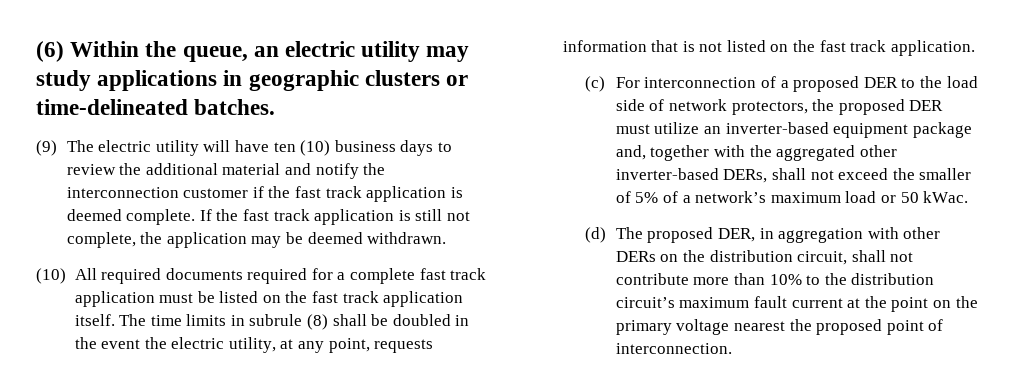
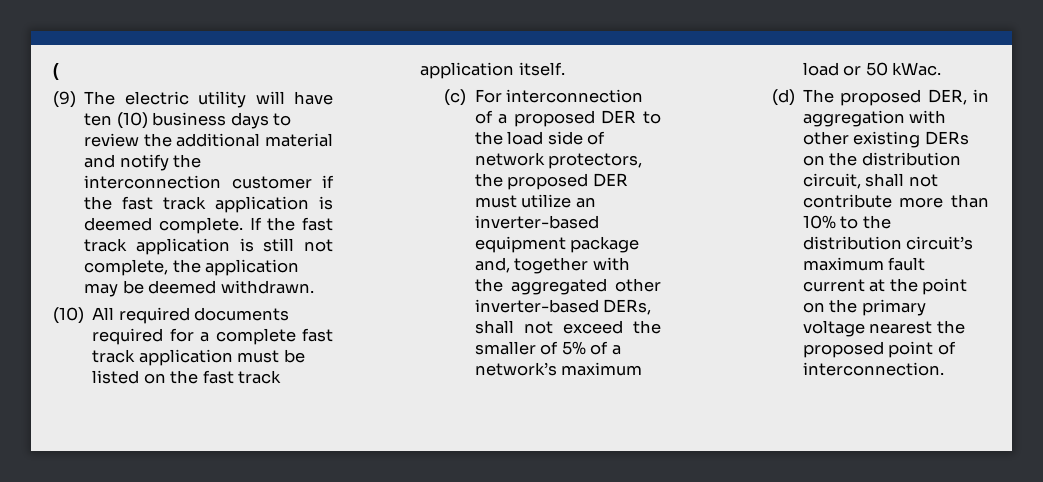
- (6) Within the queue, an electric utility may study applications in geographic clusters or time-delineated batches.
+ (
- The time limits in subrule (8) shall be doubled in the event the electric utility, at any point, requests information that is not listed on the fast track application.
- (d) The proposed DER, in aggregation with other DERs on the distribution circuit, shall not contribute more than 10% to the distribution circuit’s maximum fault current at the point on the primary voltage nearest the proposed point of interconnection.
+ (d) The proposed DER, in aggregation with other existing DERs on the distribution circuit, shall not contribute more than 10% to the distribution circuit’s maximum fault current at the point on the primary voltage nearest the proposed point of interconnection.

